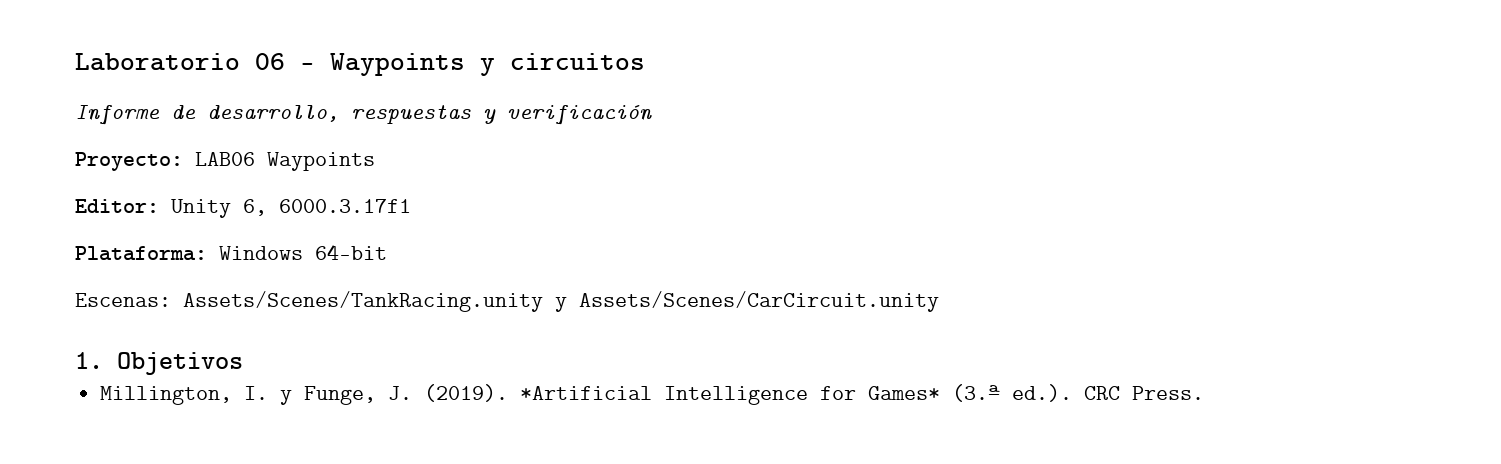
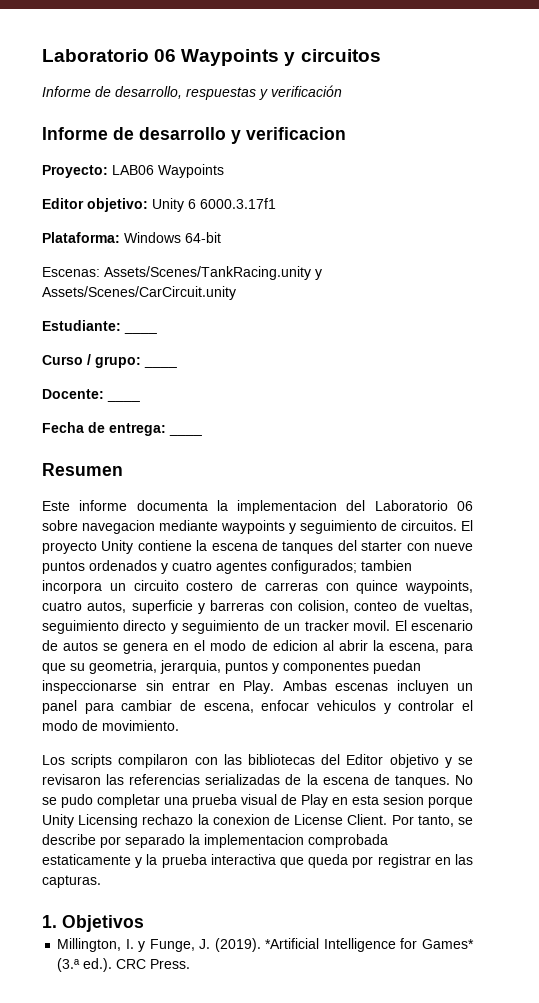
- Laboratorio 06 — Waypoints y circuitos
+ Laboratorio 06 Waypoints y circuitos
+ Informe de desarrollo y verificacion
- Editor: Unity 6, 6000.3.17f1
+ Editor objetivo: Unity 6 6000.3.17f1
+ Estudiante: ____
+ Curso / grupo: ____
+ Docente: ____
+ Fecha de entrega: ____
+ Resumen
+ Este informe documenta la implementacion del Laboratorio 06 sobre navegacion mediante waypoints y seguimiento de circuitos. El proyecto Unity contiene la escena de tanques del starter con nueve puntos ordenados y cuatro agentes configurados; tambien incorpora un circuito costero de carreras con quince waypoints, cuatro autos, superficie y barreras con colision, conteo de vueltas, seguimiento directo y seguimiento de un tracker movil. El escenario de autos se genera en el modo de edicion al abrir la escena, para que su geometria, jerarquia, puntos y componentes puedan inspeccionarse sin entrar en Play. Ambas escenas incluyen un panel para cambiar de escena, enfocar vehiculos y controlar el modo de movimiento.
+ Los scripts compilaron con las bibliotecas del Editor objetivo y se revisaron las referencias serializadas de la escena de tanques. No se pudo completar una prueba visual de Play en esta sesion porque Unity Licensing rechazo la conexion de License Client. Por tanto, se describe por separado la implementacion comprobada estaticamente y la prueba interactiva que queda por registrar en las capturas.

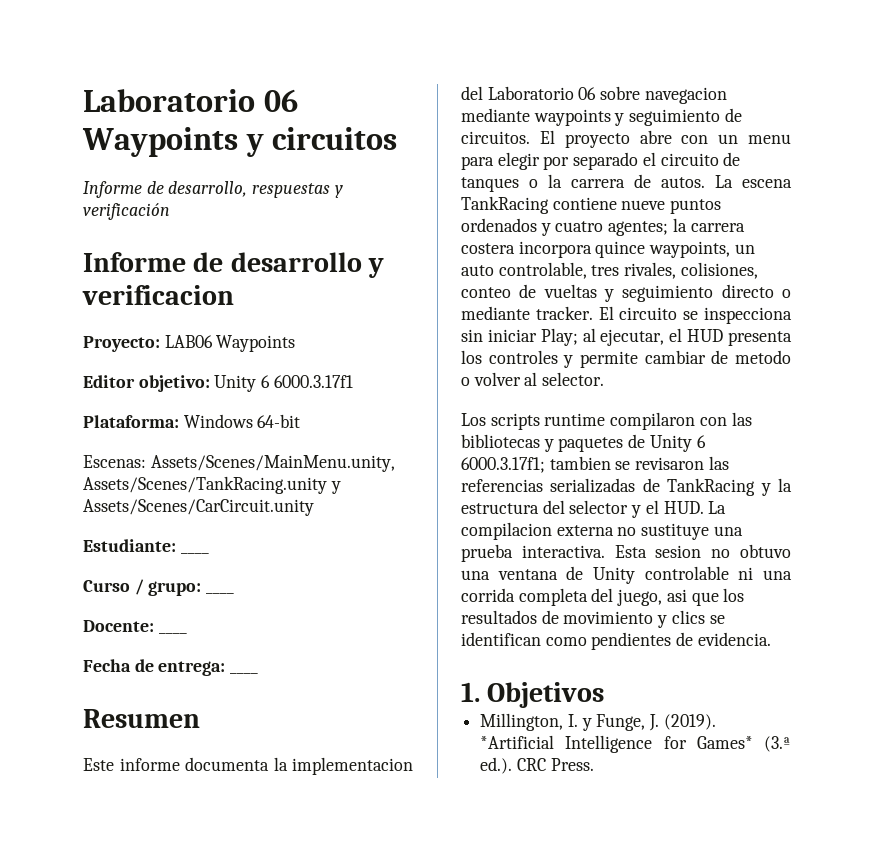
- Escenas: Assets/Scenes/TankRacing.unity y Assets/Scenes/CarCircuit.unity
+ Escenas: Assets/Scenes/MainMenu.unity, Assets/Scenes/TankRacing.unity y Assets/Scenes/CarCircuit.unity
- El proyecto Unity contiene la escena de tanques del starter con nueve puntos ordenados y cuatro agentes configurados; tambien incorpora un circuito costero de carreras con quince waypoints, cuatro autos, superficie y barreras con colision, conteo de vueltas, seguimiento directo y seguimiento de un tracker movil. El escenario de autos se genera en el modo de edicion al abrir la escena, para que su geometria, jerarquia, puntos y componentes puedan inspeccionarse sin entrar en Play. Ambas escenas incluyen un panel para cambiar de escena, enfocar vehiculos y controlar el modo de movimiento.
+ El proyecto abre con un menu para elegir por separado el circuito de tanques o la carrera de autos. La escena TankRacing contiene nueve puntos ordenados y cuatro agentes; la carrera costera incorpora quince waypoints, un auto controlable, tres rivales, colisiones, conteo de vueltas y seguimiento directo o mediante tracker. El circuito se inspecciona sin iniciar Play; al ejecutar, el HUD presenta los controles y permite cambiar de metodo o volver al selector.
- Los scripts compilaron con las bibliotecas del Editor objetivo y se revisaron las referencias serializadas de la escena de tanques. No se pudo completar una prueba visual de Play en esta sesion porque Unity Licensing rechazo la conexion de License Client. Por tanto, se describe por separado la implementacion comprobada estaticamente y la prueba interactiva que queda por registrar en las capturas.
+ Los scripts runtime compilaron con las bibliotecas y paquetes de Unity 6 6000.3.17f1; tambien se revisaron las referencias serializadas de TankRacing y la estructura del selector y el HUD. La compilacion externa no sustituye una prueba interactiva. Esta sesion no obtuvo una ventana de Unity controlable ni una corrida completa del juego, asi que los resultados de movimiento y clics se identifican como pendientes de evidencia.

